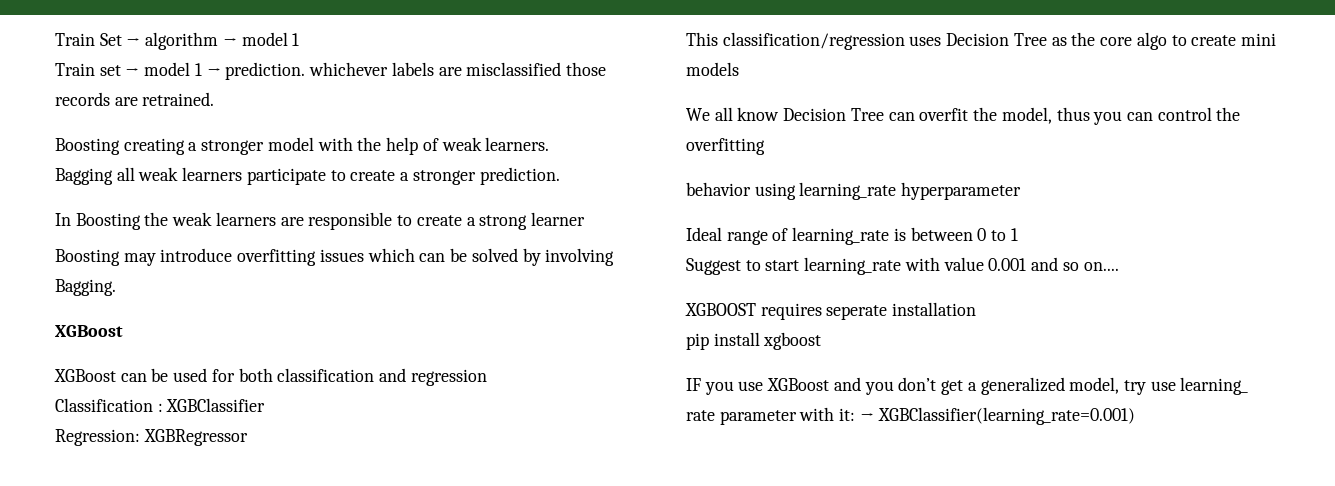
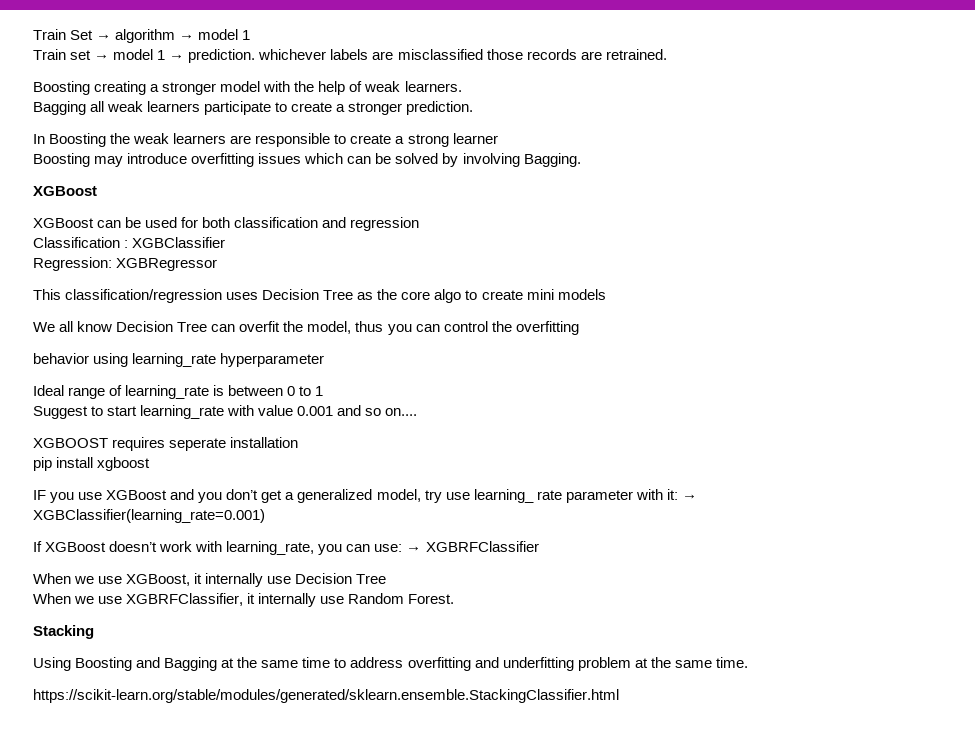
+ If XGBoost doesn’t work with learning_rate, you can use: → XGBRFClassifier
+ When we use XGBoost, it internally use Decision Tree
+ When we use XGBRFClassifier, it internally use Random Forest.
+ Stacking
+ Using Boosting and Bagging at the same time to address overfitting and underfitting problem at the same time.
+ https://scikit-learn.org/stable/modules/generated/sklearn.ensemble.StackingClassifier.html

